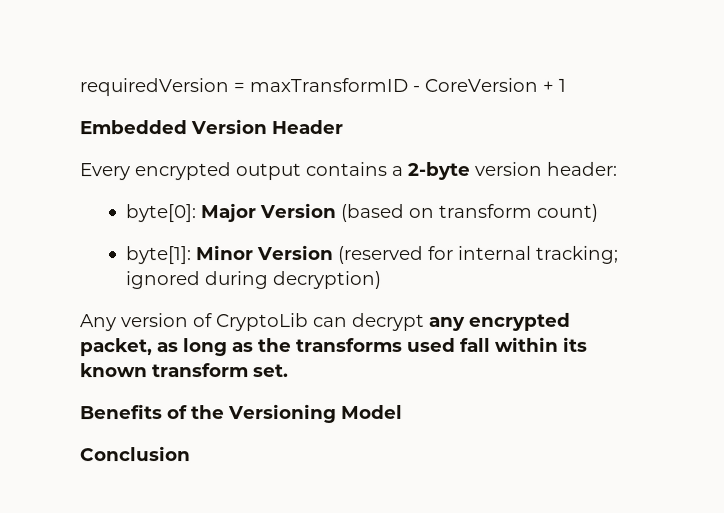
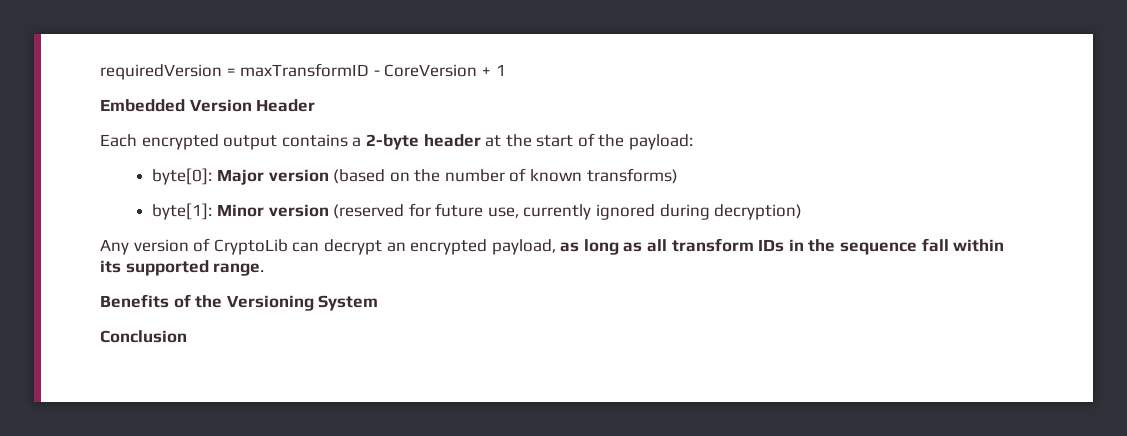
- Every encrypted output contains a 2-byte version header:
+ Each encrypted output contains a 2-byte header at the start of the payload:
- byte[0]: Major Version (based on transform count)
+ byte[0]: Major version (based on the number of known transforms)
- byte[1]: Minor Version (reserved for internal tracking; ignored during decryption)
+ byte[1]: Minor version (reserved for future use, currently ignored during decryption)
- Any version of CryptoLib can decrypt any encrypted packet, as long as the transforms used fall within its known transform set.
+ Any version of CryptoLib can decrypt an encrypted payload, as long as all transform IDs in the sequence fall within its supported range.
- Benefits of the Versioning Model
+ Benefits of the Versioning System

